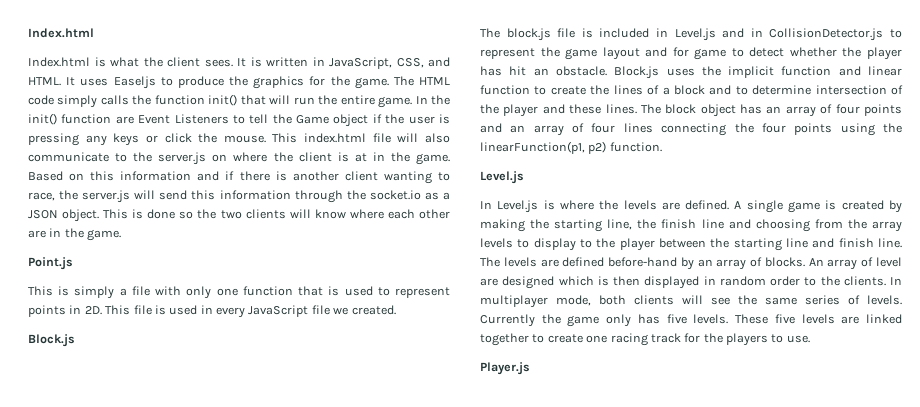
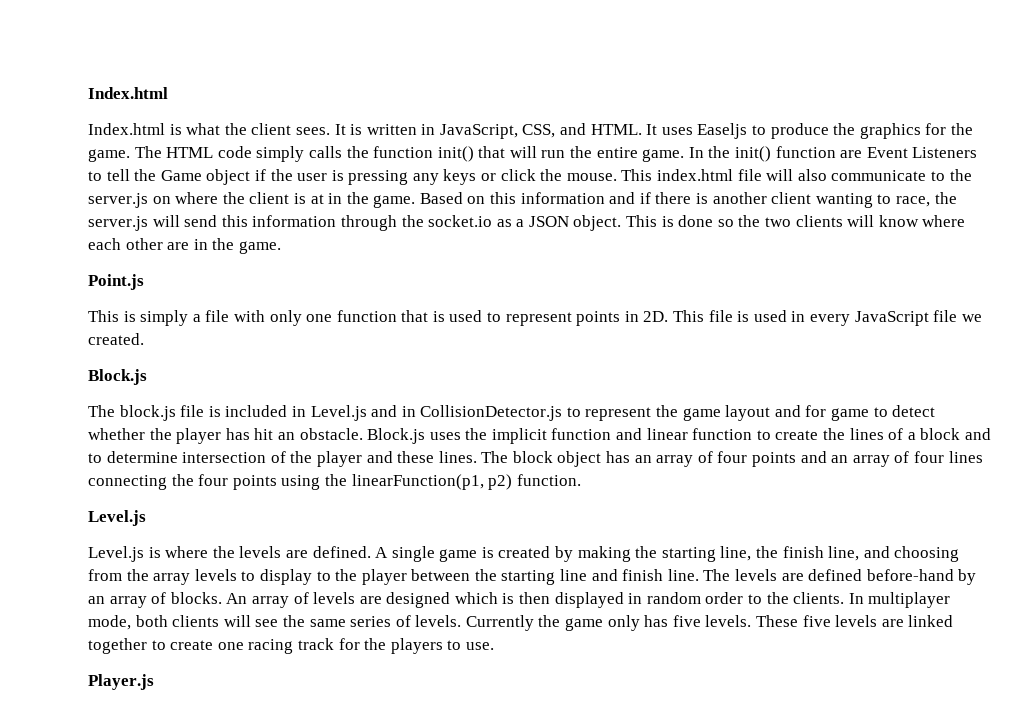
- In Level.js is where the levels are defined.
+ Level.js is where the levels are defined.
- A single game is created by making the starting line, the finish line and choosing from the array levels to display to the player between the starting line and finish line.
+ A single game is created by making the starting line, the finish line, and choosing from the array levels to display to the player between the starting line and finish line.
- An array of level are designed which is then displayed in random order to the clients.
+ An array of levels are designed which is then displayed in random order to the clients.

